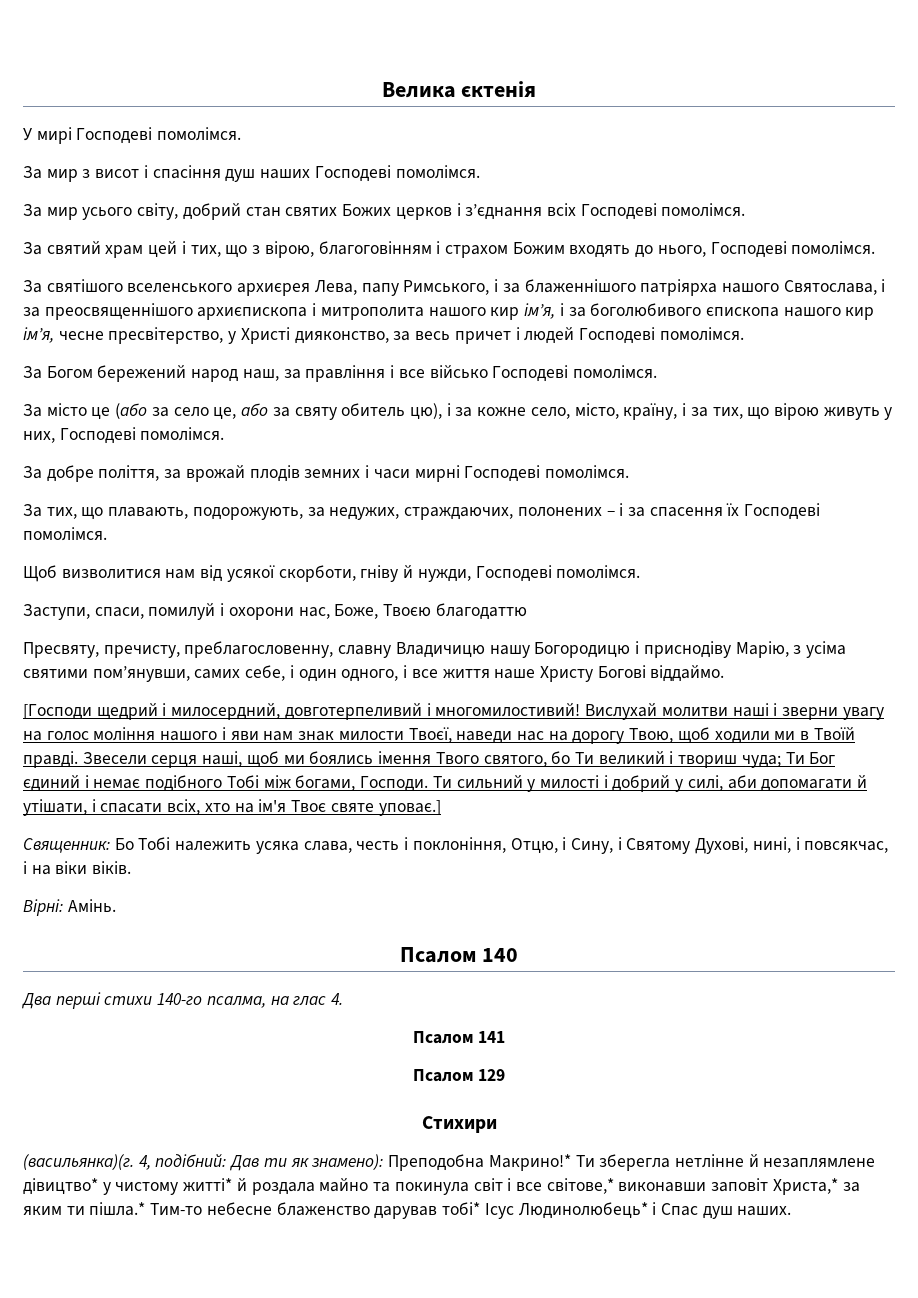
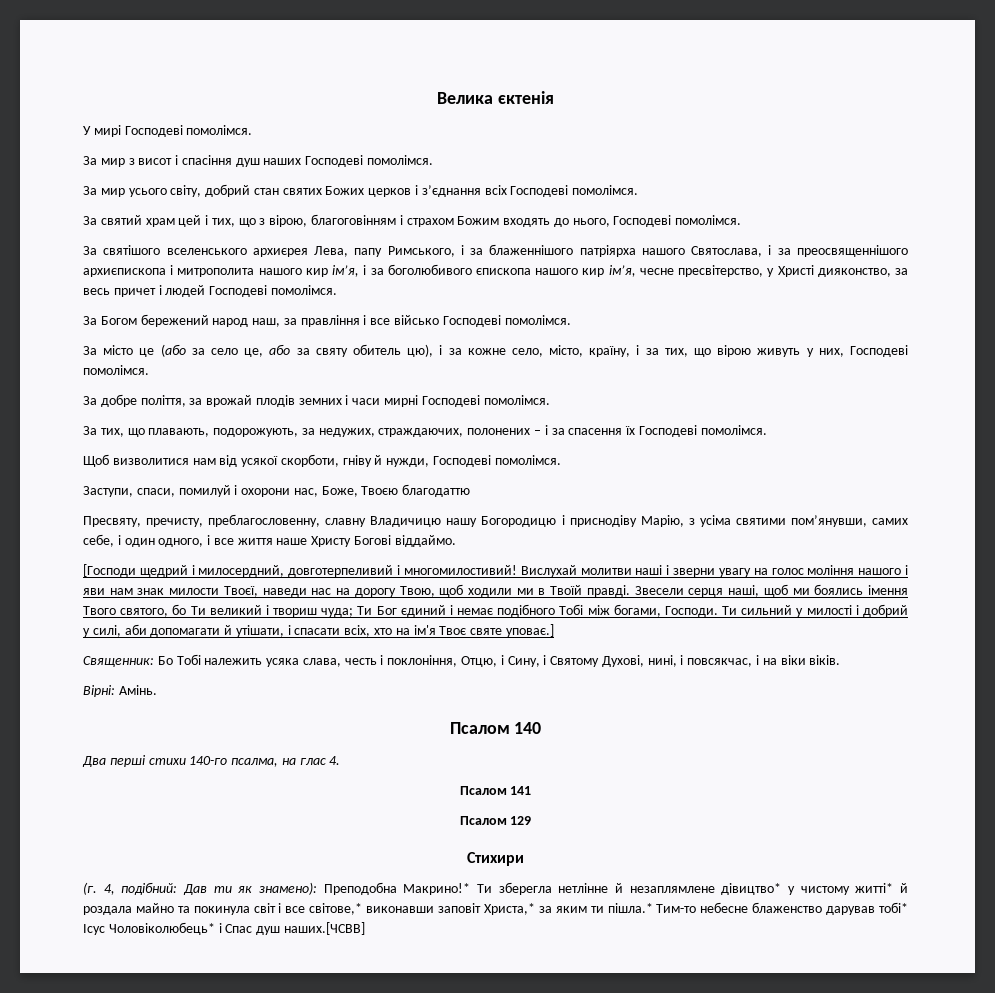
- (васильянка)(г. 4, подібний: Дав ти як знамено): Преподобна Макрино!* Ти зберегла нетлінне й незаплямлене дівицтво* у чистому житті* й роздала майно та покинула світ і все світове,* виконавши заповіт Христа,* за яким ти пішла.* Тим-то небесне блаженство дарував тобі* Ісус Людинолюбець* і Спас душ наших.
+ (г. 4, подібний: Дав ти як знамено): Преподобна Макрино!* Ти зберегла нетлінне й незаплямлене дівицтво* у чистому житті* й роздала майно та покинула світ і все світове,* виконавши заповіт Христа,* за яким ти пішла.* Тим-то небесне блаженство дарував тобі* Ісус Чоловіколюбець* і Спас душ наших.[ЧСВВ]

